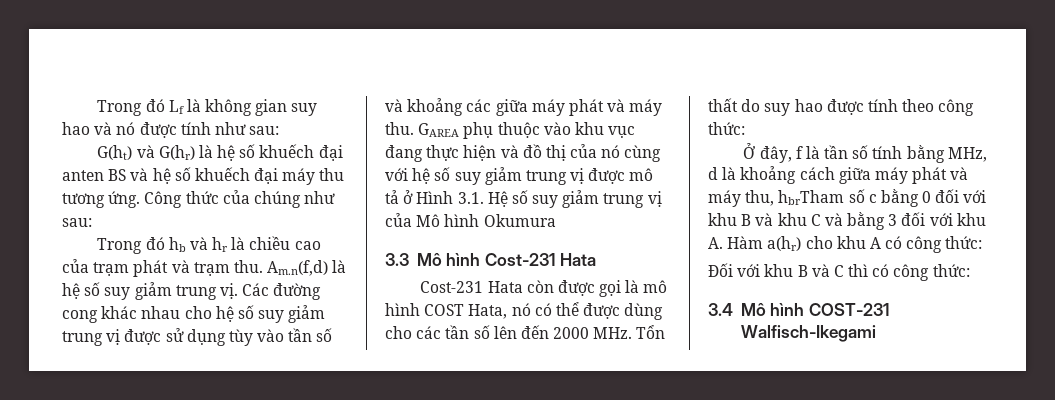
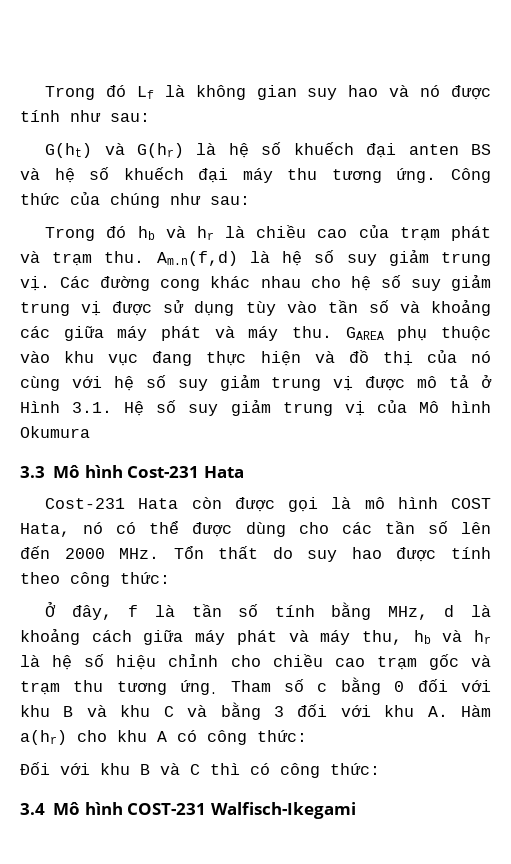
- Ở đây, f là tần số tính bằng MHz, d là khoảng cách giữa máy phát và máy thu, hbrTham số c bằng 0 đối với khu B và khu C và bằng 3 đối với khu A. Hàm a(hr) cho khu A có công thức:
+ Ở đây, f là tần số tính bằng MHz, d là khoảng cách giữa máy phát và máy thu, hb và hr là hệ số hiệu chỉnh cho chiều cao trạm gốc và trạm thu tương ứng. Tham số c bằng 0 đối với khu B và khu C và bằng 3 đối với khu A. Hàm a(hr) cho khu A có công thức:

